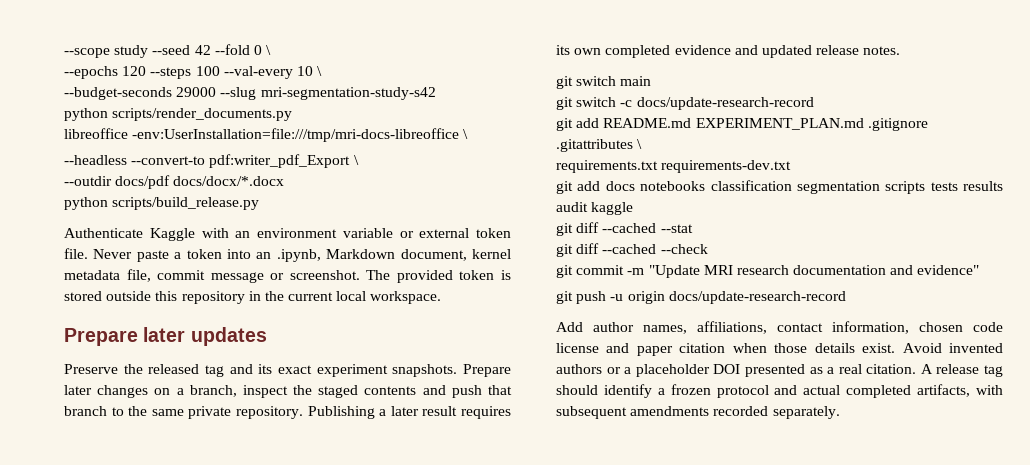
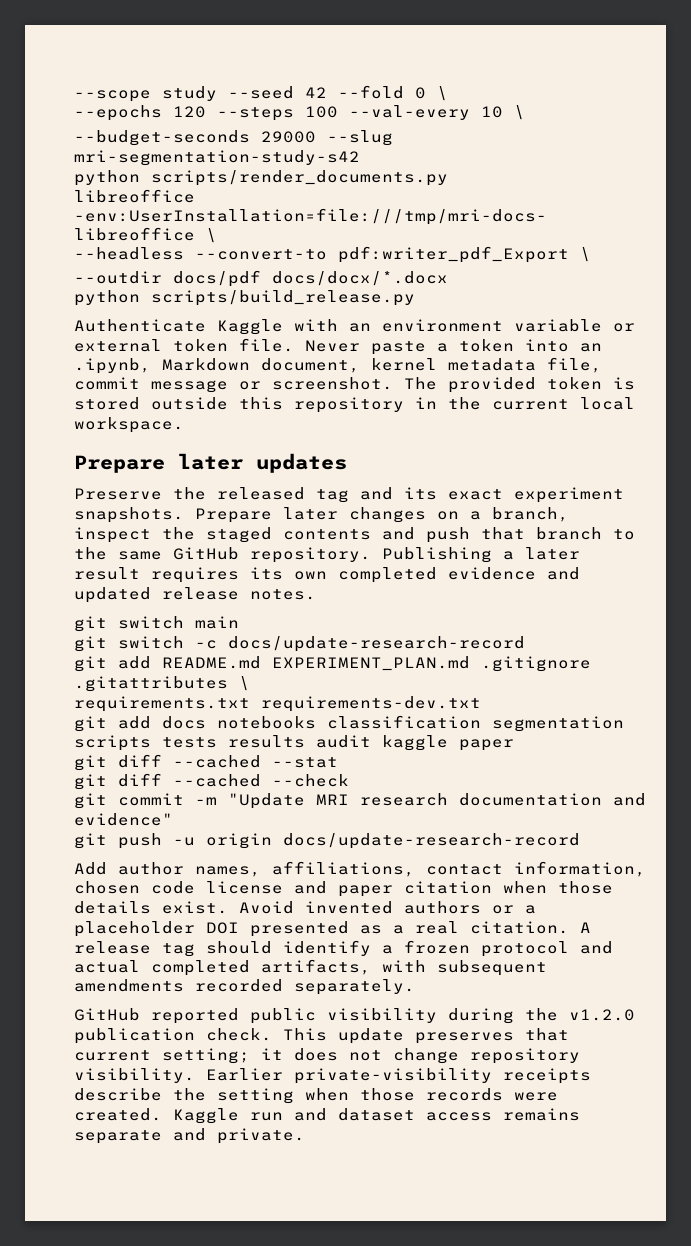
- Prepare later changes on a branch, inspect the staged contents and push that branch to the same private repository.
+ Prepare later changes on a branch, inspect the staged contents and push that branch to the same GitHub repository.
- git add docs notebooks classification segmentation scripts tests results audit kaggle
+ git add docs notebooks classification segmentation scripts tests results audit kaggle paper
+ GitHub reported public visibility during the v1.2.0 publication check. This update preserves that current setting; it does not change repository visibility. Earlier private-visibility receipts describe the setting when those records were created. Kaggle run and dataset access remains separate and private.

